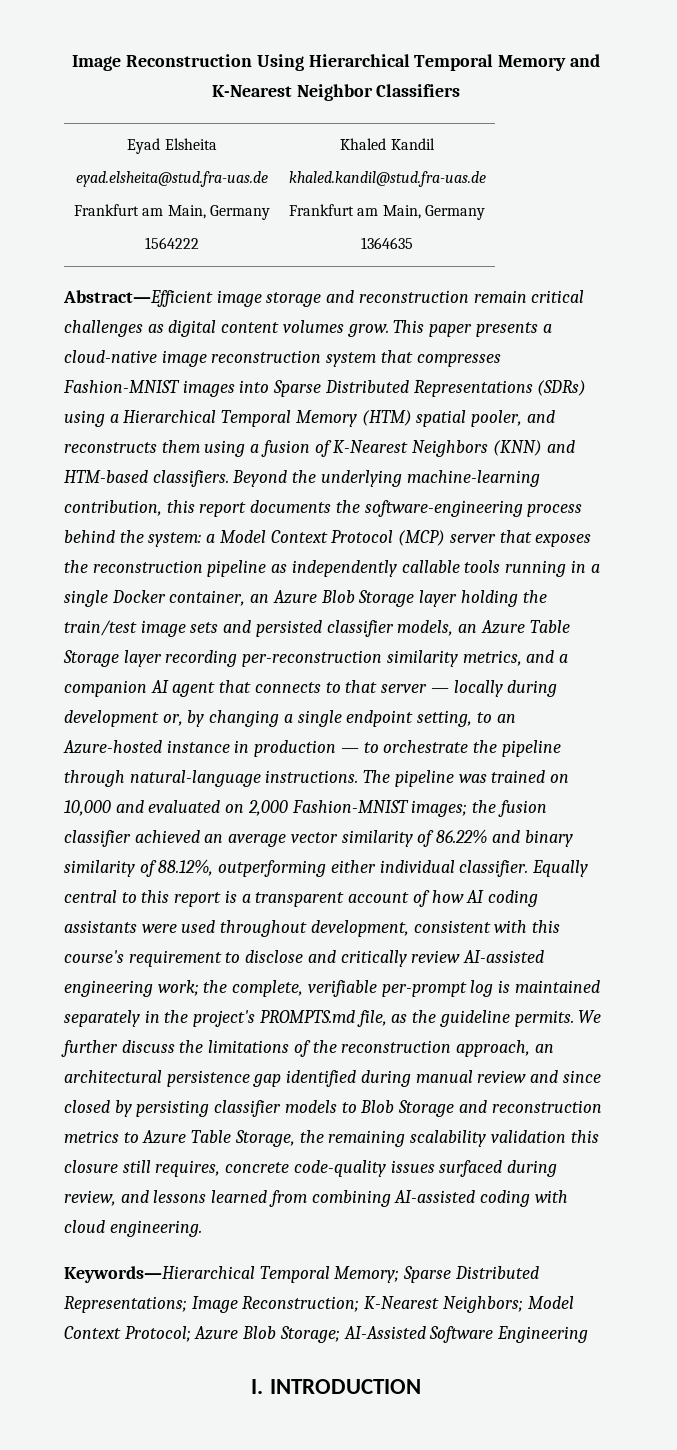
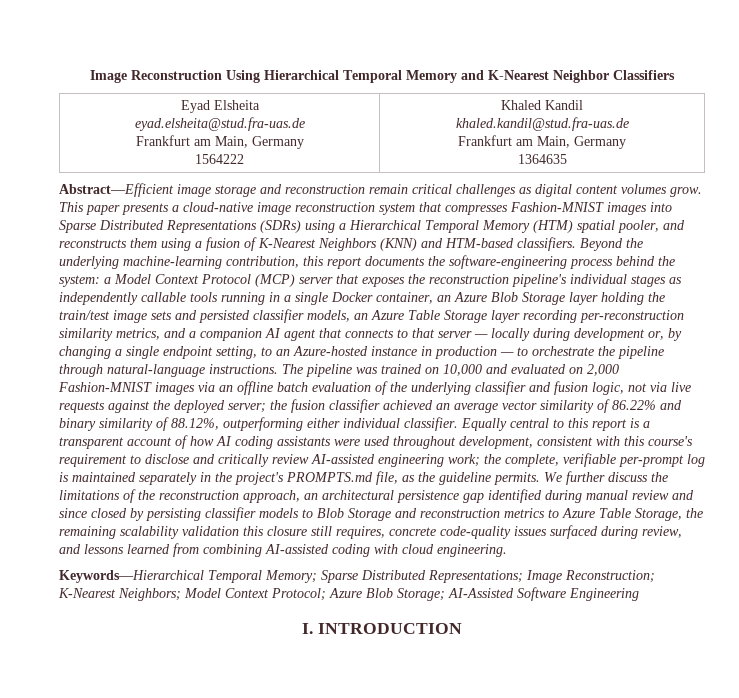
- a Model Context Protocol (MCP) server that exposes the reconstruction pipeline as independently callable tools running in a single Docker container, an Azure Blob Storage layer holding the train/test image sets and persisted classifier models, an Azure Table Storage layer recording per-reconstruction similarity metrics, and a companion AI agent that connects to that server — locally during development or, by changing a single endpoint setting, to an Azure-hosted instance in production — to orchestrate the pipeline through natural-language instructions.
+ a Model Context Protocol (MCP) server that exposes the reconstruction pipeline's individual stages as independently callable tools running in a single Docker container, an Azure Blob Storage layer holding the train/test image sets and persisted classifier models, an Azure Table Storage layer recording per-reconstruction similarity metrics, and a companion AI agent that connects to that server — locally during development or, by changing a single endpoint setting, to an Azure-hosted instance in production — to orchestrate the pipeline through natural-language instructions.
- The pipeline was trained on 10,000 and evaluated on 2,000 Fashion-MNIST images; the fusion classifier achieved an average vector similarity of 86.22% and binary similarity of 88.12%, outperforming either individual classifier.
+ The pipeline was trained on 10,000 and evaluated on 2,000 Fashion-MNIST images via an offline batch evaluation of the underlying classifier and fusion logic, not via live requests against the deployed server; the fusion classifier achieved an average vector similarity of 86.22% and binary similarity of 88.12%, outperforming either individual classifier.

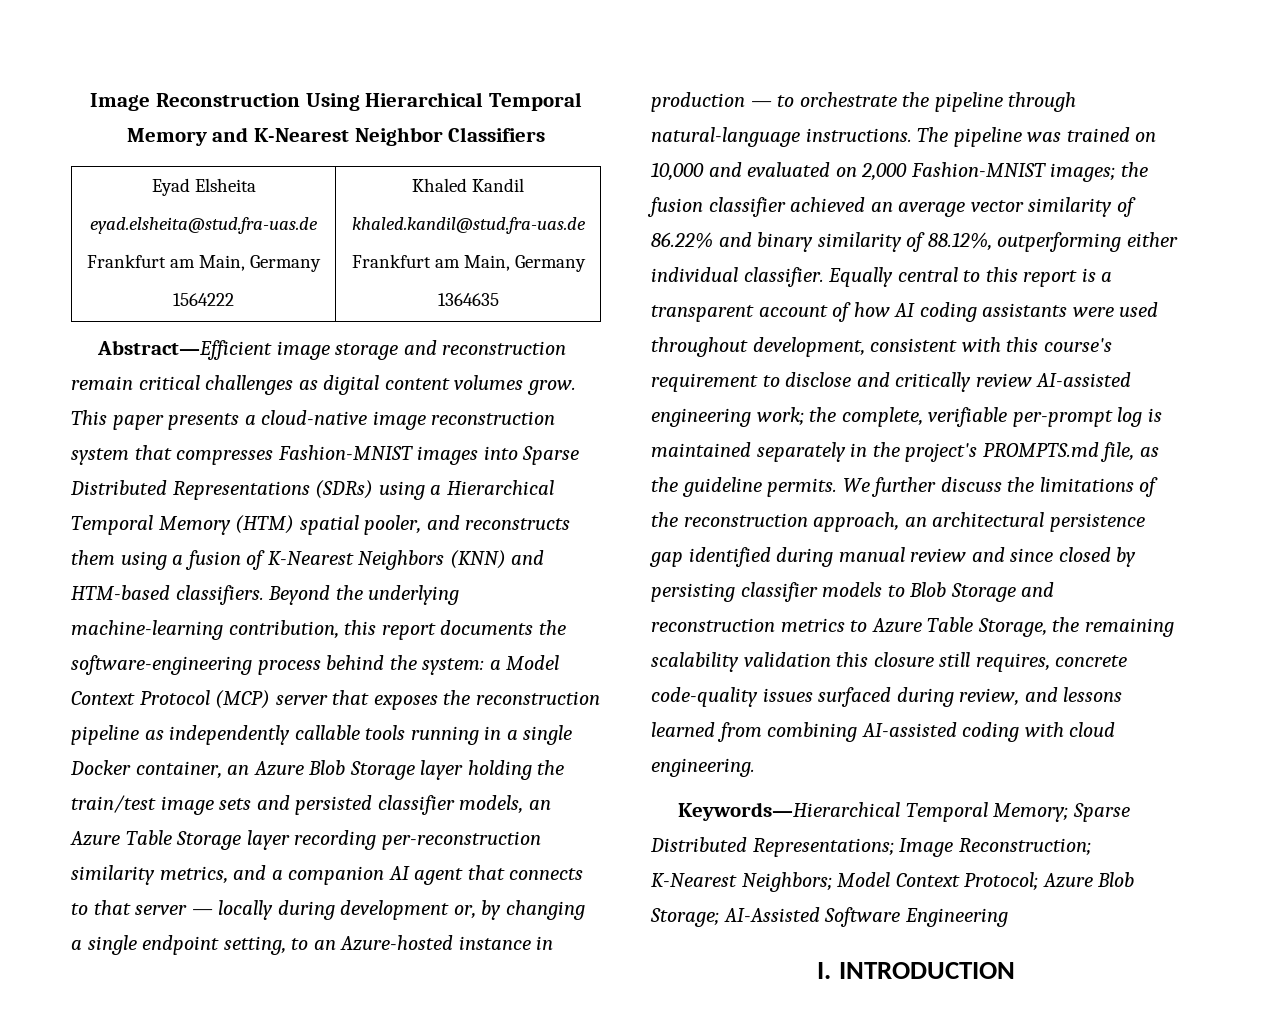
- a Model Context Protocol (MCP) server that exposes the reconstruction pipeline's individual stages as independently callable tools running in a single Docker container, an Azure Blob Storage layer holding the train/test image sets and persisted classifier models, an Azure Table Storage layer recording per-reconstruction similarity metrics, and a companion AI agent that connects to that server — locally during development or, by changing a single endpoint setting, to an Azure-hosted instance in production — to orchestrate the pipeline through natural-language instructions.
+ a Model Context Protocol (MCP) server that exposes the reconstruction pipeline as independently callable tools running in a single Docker container, an Azure Blob Storage layer holding the train/test image sets and persisted classifier models, an Azure Table Storage layer recording per-reconstruction similarity metrics, and a companion AI agent that connects to that server — locally during development or, by changing a single endpoint setting, to an Azure-hosted instance in production — to orchestrate the pipeline through natural-language instructions.
- The pipeline was trained on 10,000 and evaluated on 2,000 Fashion-MNIST images via an offline batch evaluation of the underlying classifier and fusion logic, not via live requests against the deployed server; the fusion classifier achieved an average vector similarity of 86.22% and binary similarity of 88.12%, outperforming either individual classifier.
+ The pipeline was trained on 10,000 and evaluated on 2,000 Fashion-MNIST images; the fusion classifier achieved an average vector similarity of 86.22% and binary similarity of 88.12%, outperforming either individual classifier.

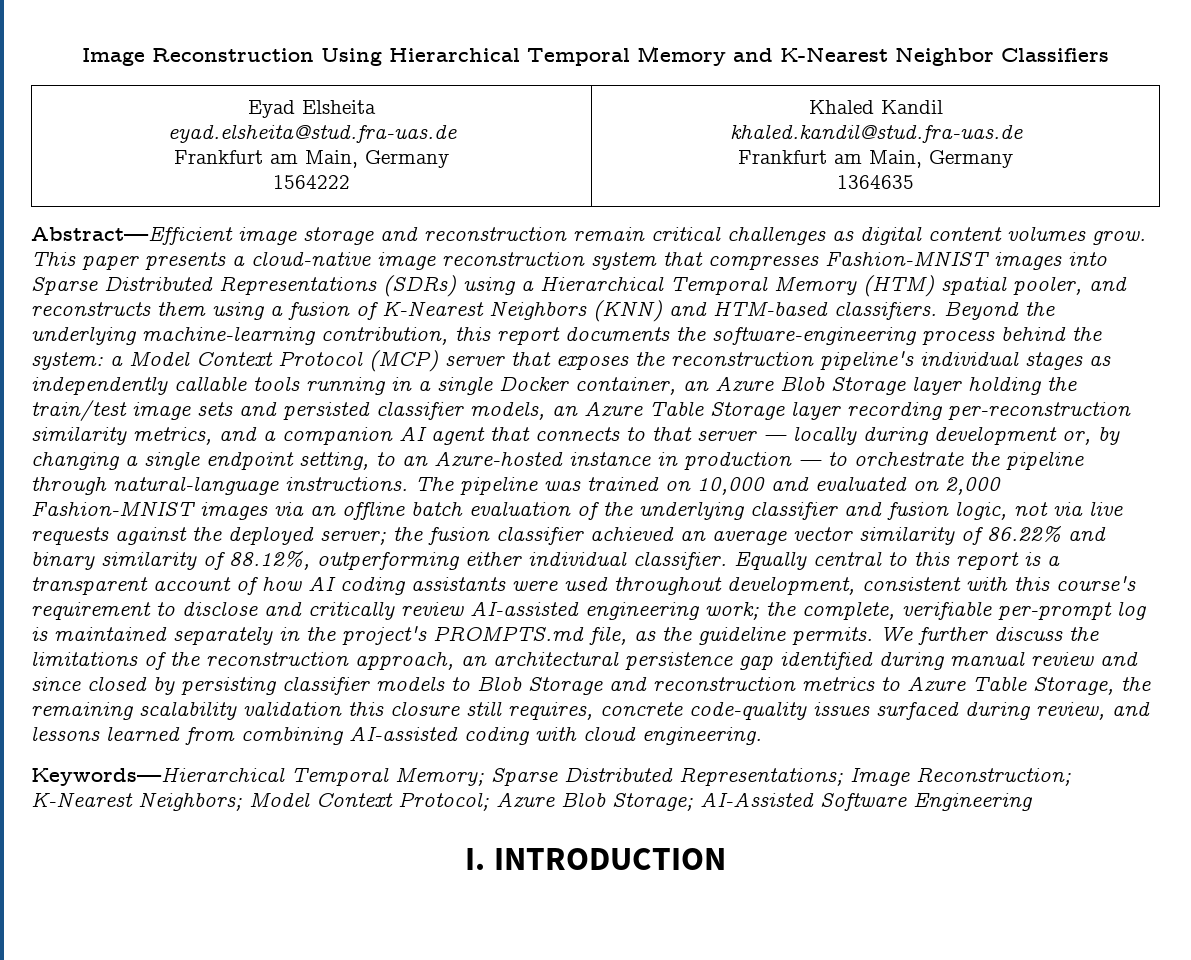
- a Model Context Protocol (MCP) server that exposes the reconstruction pipeline as independently callable tools running in a single Docker container, an Azure Blob Storage layer holding the train/test image sets and persisted classifier models, an Azure Table Storage layer recording per-reconstruction similarity metrics, and a companion AI agent that connects to that server — locally during development or, by changing a single endpoint setting, to an Azure-hosted instance in production — to orchestrate the pipeline through natural-language instructions.
+ a Model Context Protocol (MCP) server that exposes the reconstruction pipeline's individual stages as independently callable tools running in a single Docker container, an Azure Blob Storage layer holding the train/test image sets and persisted classifier models, an Azure Table Storage layer recording per-reconstruction similarity metrics, and a companion AI agent that connects to that server — locally during development or, by changing a single endpoint setting, to an Azure-hosted instance in production — to orchestrate the pipeline through natural-language instructions.
- The pipeline was trained on 10,000 and evaluated on 2,000 Fashion-MNIST images; the fusion classifier achieved an average vector similarity of 86.22% and binary similarity of 88.12%, outperforming either individual classifier.
+ The pipeline was trained on 10,000 and evaluated on 2,000 Fashion-MNIST images via an offline batch evaluation of the underlying classifier and fusion logic, not via live requests against the deployed server; the fusion classifier achieved an average vector similarity of 86.22% and binary similarity of 88.12%, outperforming either individual classifier.

